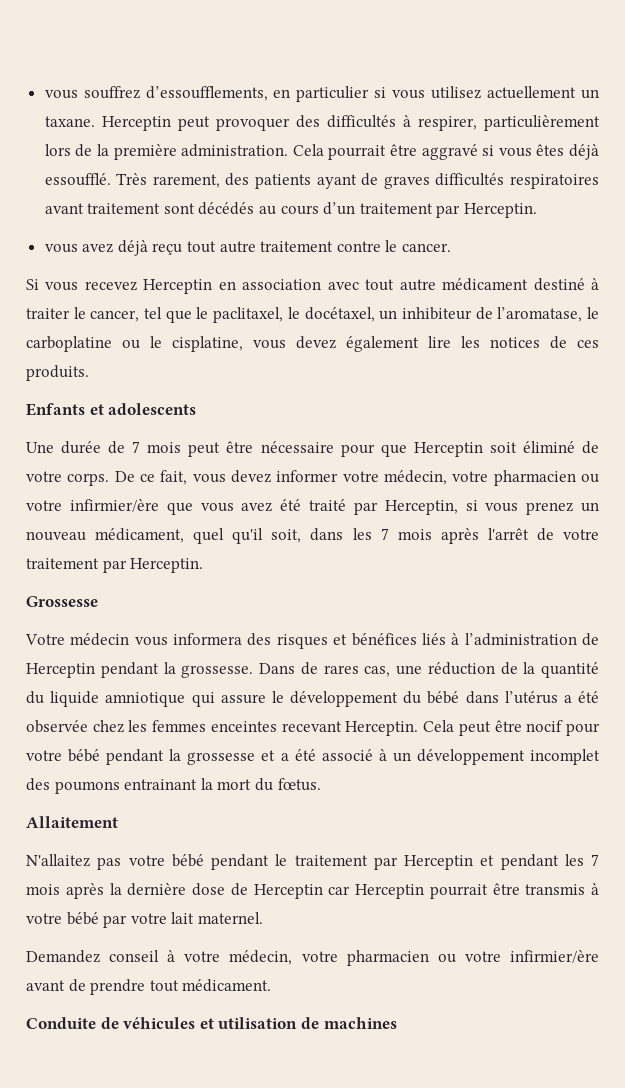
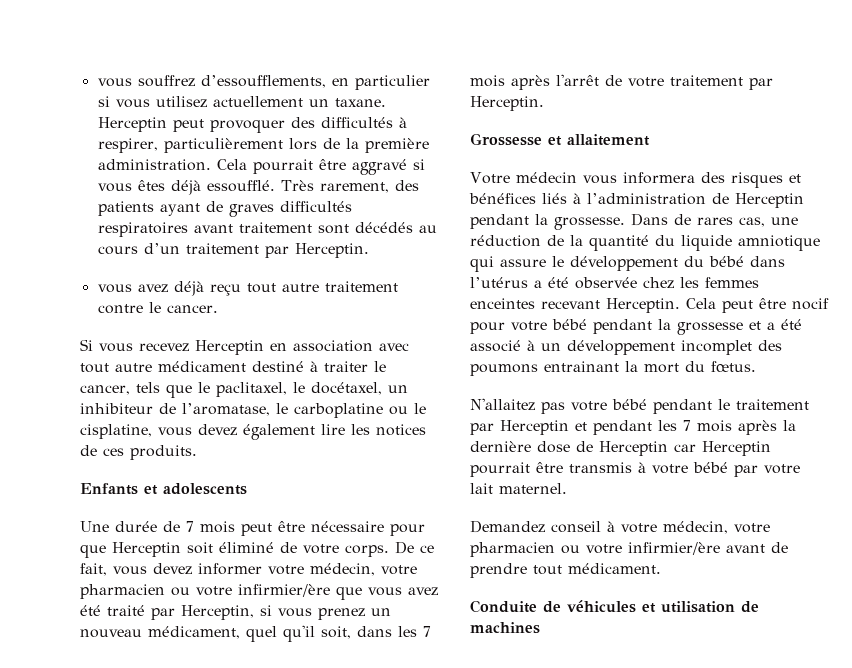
- Si vous recevez Herceptin en association avec tout autre médicament destiné à traiter le cancer, tel que le paclitaxel, le docétaxel, un inhibiteur de l’aromatase, le carboplatine ou le cisplatine, vous devez également lire les notices de ces produits.
+ Si vous recevez Herceptin en association avec tout autre médicament destiné à traiter le cancer, tels que le paclitaxel, le docétaxel, un inhibiteur de l’aromatase, le carboplatine ou le cisplatine, vous devez également lire les notices de ces produits.
- Grossesse
+ Grossesse et allaitement
- Allaitement

